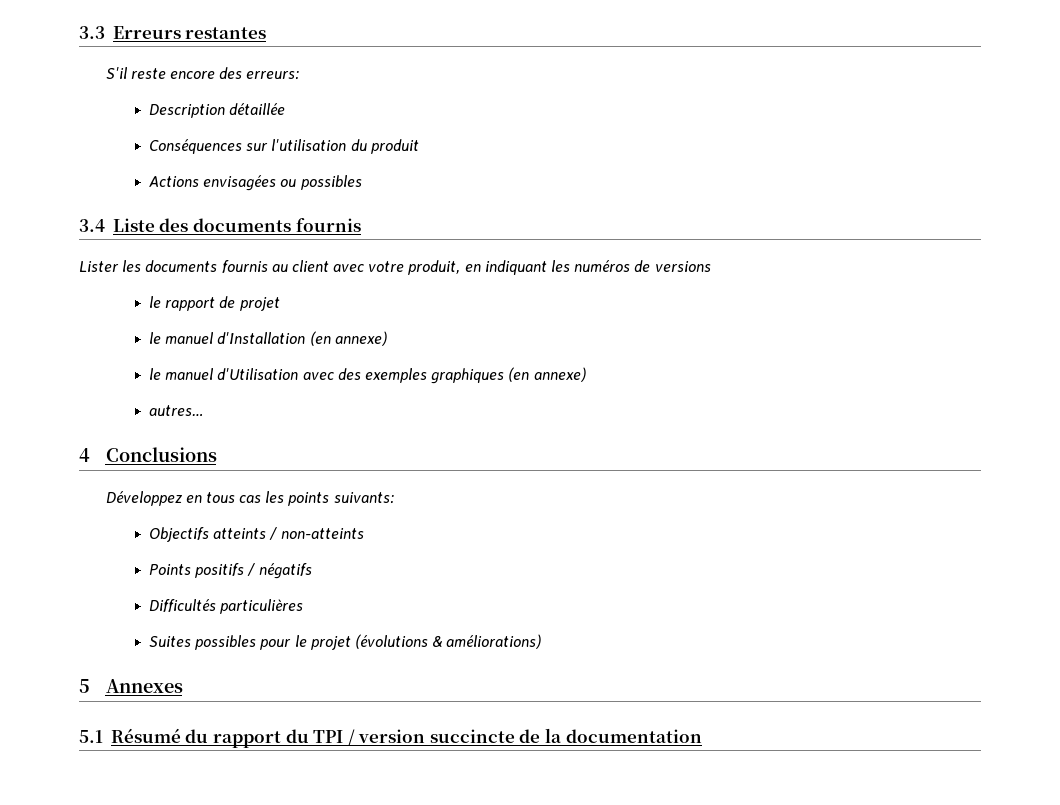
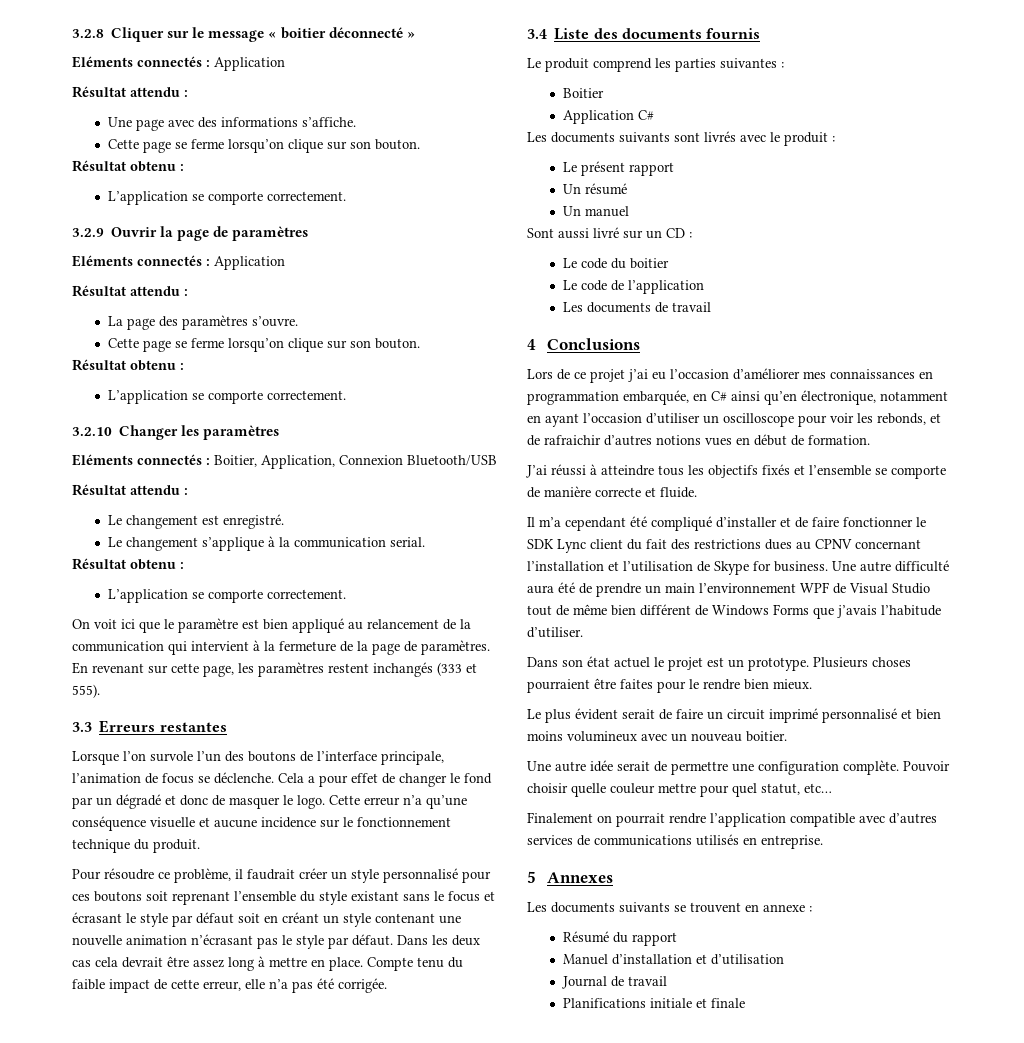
+ 3.2.8 Cliquer sur le message « boitier déconnecté »
+ Eléments connectés : Application
+ Résultat attendu :
+ Une page avec des informations s’affiche.
+ Cette page se ferme lorsqu’on clique sur son bouton.
+ Résultat obtenu :
+ L’application se comporte correctement.
+ 3.2.9 Ouvrir la page de paramètres
+ Eléments connectés : Application
+ Résultat attendu :
+ La page des paramètres s’ouvre.
+ Cette page se ferme lorsqu’on clique sur son bouton.
+ Résultat obtenu :
+ L’application se comporte correctement.
+ 3.2.10 Changer les paramètres
+ Eléments connectés : Boitier, Application, Connexion Bluetooth/USB
+ Résultat attendu :
+ Le changement est enregistré.
+ Le changement s’applique à la communication serial.
+ Résultat obtenu :
+ L’application se comporte correctement.
+ On voit ici que le paramètre est bien appliqué au relancement de la communication qui intervient à la fermeture de la page de paramètres. En revenant sur cette page, les paramètres restent inchangés (333 et 555).
  3.3 Erreurs restantes
- S'il reste encore des erreurs:
- Description détaillée
- Conséquences sur l'utilisation du produit
- Actions envisagées ou possibles
+ Lorsque l’on survole l’un des boutons de l’interface principale, l’animation de focus se déclenche. Cela a pour effet de changer le fond par un dégradé et donc de masquer le logo. Cette erreur n’a qu’une conséquence visuelle et aucune incidence sur le fonctionnement technique du produit.
+ Pour résoudre ce problème, il faudrait créer un style personnalisé pour ces boutons soit reprenant l’ensemble du style existant sans le focus et écrasant le style par défaut soit en créant un style contenant une nouvelle animation n’écrasant pas le style par défaut. Dans les deux cas cela devrait être assez long à mettre en place. Compte tenu du faible impact de cette erreur, elle n’a pas été corrigée.
- Lister les documents fournis au client avec votre produit, en indiquant les numéros de versions
- le rapport de projet
- le manuel d'Installation (en annexe)
- le manuel d'Utilisation avec des exemples graphiques (en annexe)
- autres…
+ Le produit comprend les parties suivantes :
+ Boitier
+ Application C#
+ Les documents suivants sont livrés avec le produit :
+ Le présent rapport
+ Un résumé
+ Un manuel
+ Sont aussi livré sur un CD :
+ Le code du boitier
+ Le code de l’application
+ Les documents de travail
  4 Conclusions
- Développez en tous cas les points suivants:
- Objectifs atteints / non-atteints
- Points positifs / négatifs
- Difficultés particulières
- Suites possibles pour le projet (évolutions & améliorations)
+ Lors de ce projet j’ai eu l’occasion d’améliorer mes connaissances en programmation embarquée, en C# ainsi qu’en électronique, notamment en ayant l’occasion d’utiliser un oscilloscope pour voir les rebonds, et de rafraichir d’autres notions vues en début de formation.
+ J’ai réussi à atteindre tous les objectifs fixés et l’ensemble se comporte de manière correcte et fluide.
+ Il m’a cependant été compliqué d’installer et de faire fonctionner le SDK Lync client du fait des restrictions dues au CPNV concernant l’installation et l’utilisation de Skype for business. Une autre difficulté aura été de prendre un main l’environnement WPF de Visual Studio tout de même bien différent de Windows Forms que j’avais l’habitude d’utiliser.
+ Dans son état actuel le projet est un prototype. Plusieurs choses pourraient être faites pour le rendre bien mieux.
+ Le plus évident serait de faire un circuit imprimé personnalisé et bien moins volumineux avec un nouveau boitier.
+ Une autre idée serait de permettre une configuration complète. Pouvoir choisir quelle couleur mettre pour quel statut, etc…
+ Finalement on pourrait rendre l’application compatible avec d’autres services de communications utilisés en entreprise.
  5 Annexes
- 5.1 Résumé du rapport du TPI / version succincte de la documentation
+ Les documents suivants se trouvent en annexe :
+ Résumé du rapport
+ Manuel d’installation et d’utilisation
+ Journal de travail
+ Planifications initiale et finale

